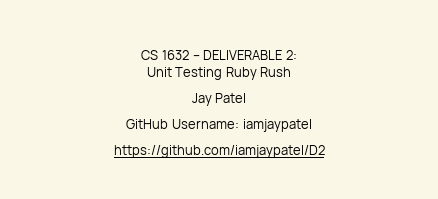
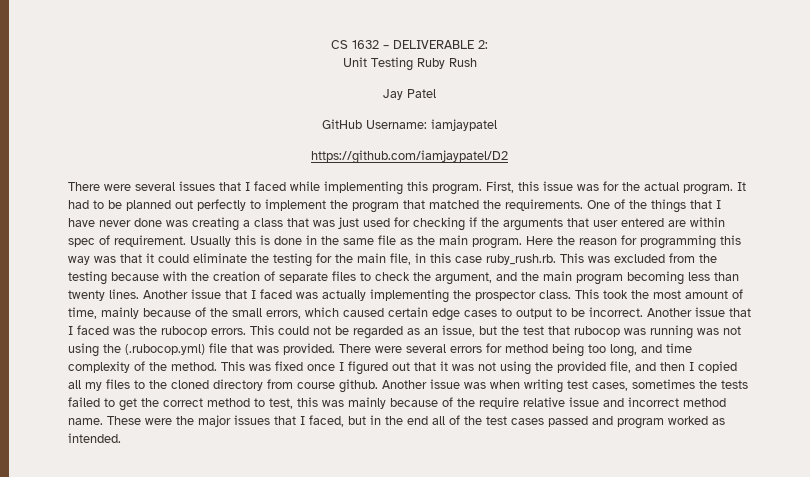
+ There were several issues that I faced while implementing this program. First, this issue was for the actual program. It had to be planned out perfectly to implement the program that matched the requirements. One of the things that I have never done was creating a class that was just used for checking if the arguments that user entered are within spec of requirement. Usually this is done in the same file as the main program. Here the reason for programming this way was that it could eliminate the testing for the main file, in this case ruby_rush.rb. This was excluded from the testing because with the creation of separate files to check the argument, and the main program becoming less than twenty lines. Another issue that I faced was actually implementing the prospector class. This took the most amount of time, mainly because of the small errors, which caused certain edge cases to output to be incorrect. Another issue that I faced was the rubocop errors. This could not be regarded as an issue, but the test that rubocop was running was not using the (.rubocop.yml) file that was provided. There were several errors for method being too long, and time complexity of the method. This was fixed once I figured out that it was not using the provided file, and then I copied all my files to the cloned directory from course github. Another issue was when writing test cases, sometimes the tests failed to get the correct method to test, this was mainly because of the require relative issue and incorrect method name. These were the major issues that I faced, but in the end all of the test cases passed and program worked as intended.

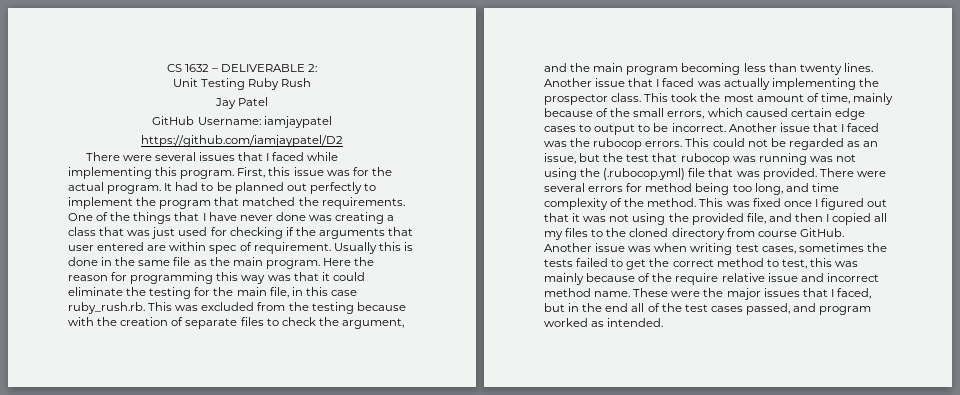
- This was fixed once I figured out that it was not using the provided file, and then I copied all my files to the cloned directory from course github.
+ This was fixed once I figured out that it was not using the provided file, and then I copied all my files to the cloned directory from course GitHub.
- These were the major issues that I faced, but in the end all of the test cases passed and program worked as intended.
+ These were the major issues that I faced, but in the end all of the test cases passed, and program worked as intended.

